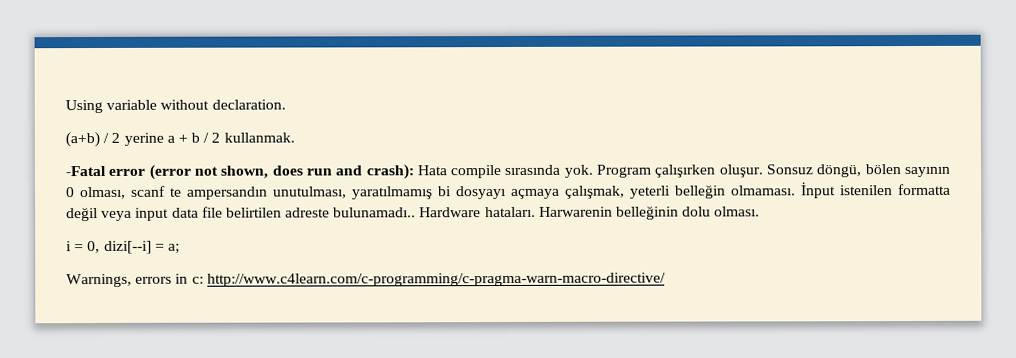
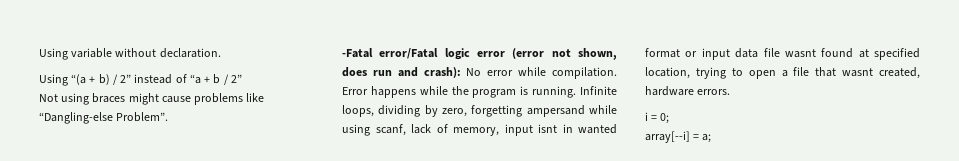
- (a+b) / 2 yerine a + b / 2 kullanmak.
+ Using “(a + b) / 2” instead of “a + b / 2”
+ Not using braces might cause problems like “Dangling-else Problem”.
- -Fatal error (error not shown, does run and crash): Hata compile sırasında yok. Program çalışırken oluşur. Sonsuz döngü, bölen sayının 0 olması, scanf te ampersandın unutulması, yaratılmamış bi dosyayı açmaya çalışmak, yeterli belleğin olmaması. İnput istenilen formatta değil veya input data file belirtilen adreste bulunamadı.. Hardware hataları. Harwarenin belleğinin dolu olması.
+ -Fatal error/Fatal logic error (error not shown, does run and crash): No error while compilation. Error happens while the program is running. Infinite loops, dividing by zero, forgetting ampersand while using scanf, lack of memory, input isnt in wanted format or input data file wasnt found at specified location, trying to open a file that wasnt created, hardware errors.
- i = 0, dizi[--i] = a;
+ i = 0;
+ array[--i] = a;
- Warnings, errors in c: http://www.c4learn.com/c-programming/c-pragma-warn-macro-directive/

